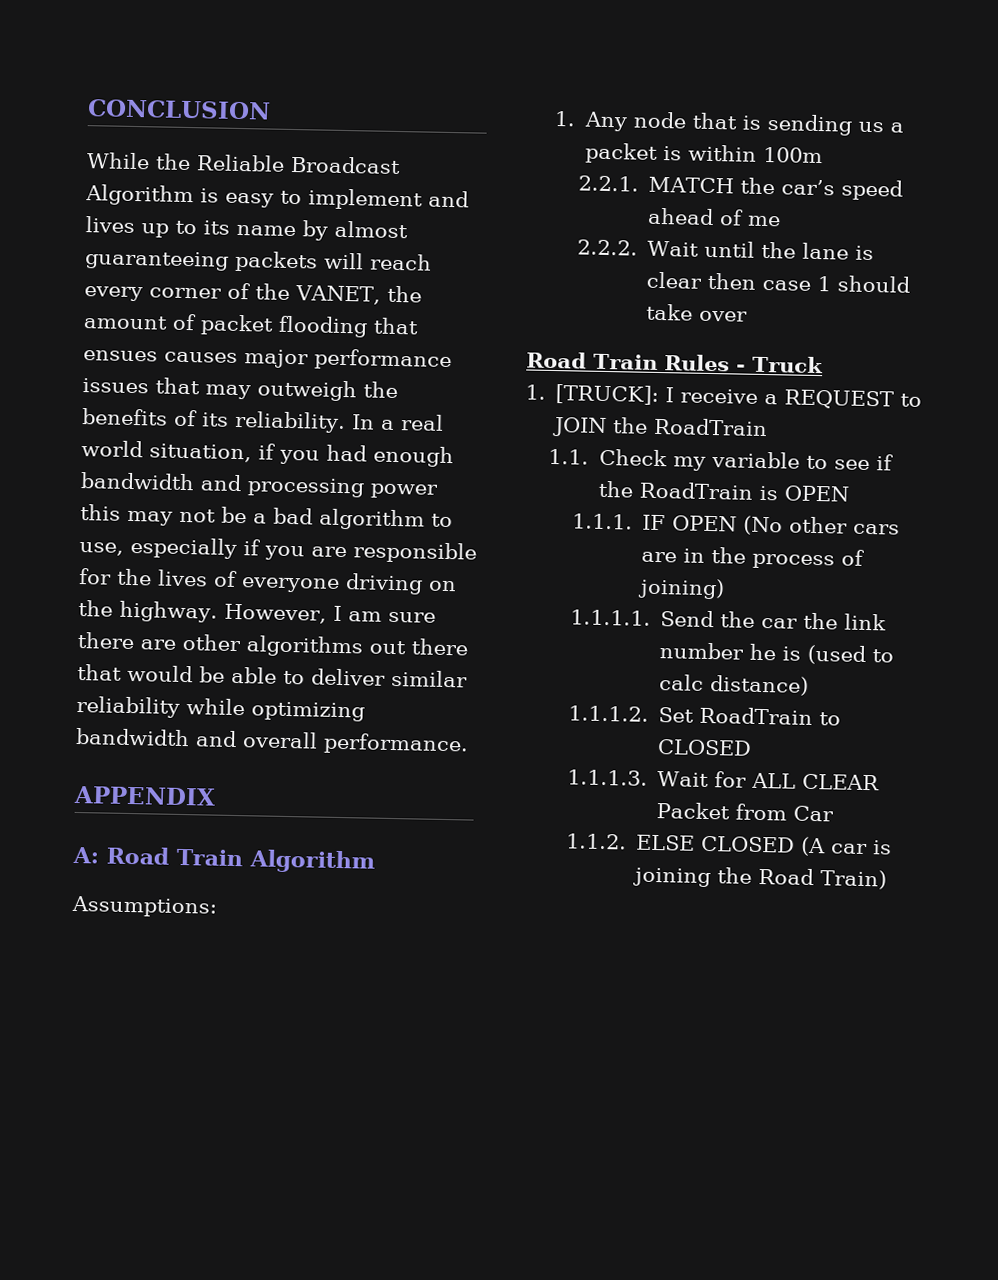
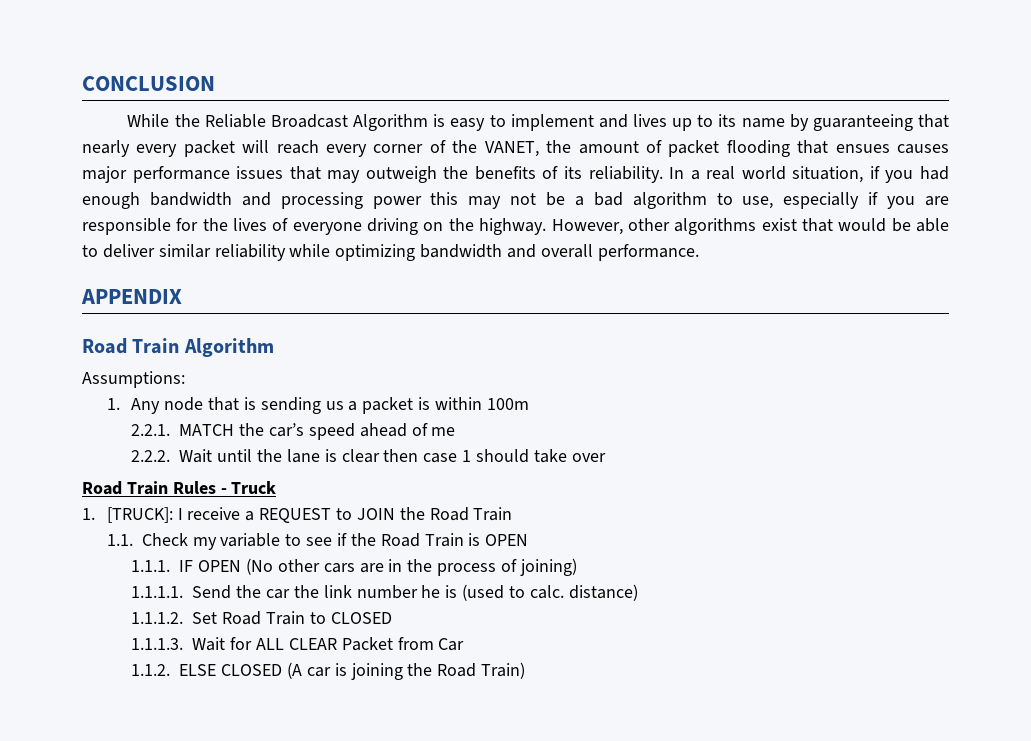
- While the Reliable Broadcast Algorithm is easy to implement and lives up to its name by almost guaranteeing packets will reach every corner of the VANET, the amount of packet flooding that ensues causes major performance issues that may outweigh the benefits of its reliability.
+ While the Reliable Broadcast Algorithm is easy to implement and lives up to its name by guaranteeing that nearly every packet will reach every corner of the VANET, the amount of packet flooding that ensues causes major performance issues that may outweigh the benefits of its reliability.
- However, I am sure there are other algorithms out there that would be able to deliver similar reliability while optimizing bandwidth and overall performance.
+ However, other algorithms exist that would be able to deliver similar reliability while optimizing bandwidth and overall performance.
- A: Road Train Algorithm
+ Road Train Algorithm
- 1. [TRUCK]: I receive a REQUEST to JOIN the RoadTrain
+ 1. [TRUCK]: I receive a REQUEST to JOIN the Road Train
- 1.1. Check my variable to see if the RoadTrain is OPEN
+ 1.1. Check my variable to see if the Road Train is OPEN
- 1.1.1.1. Send the car the link number he is (used to calc distance)
+ 1.1.1.1. Send the car the link number he is (used to calc. distance)
- 1.1.1.2. Set RoadTrain to CLOSED
+ 1.1.1.2. Set Road Train to CLOSED

